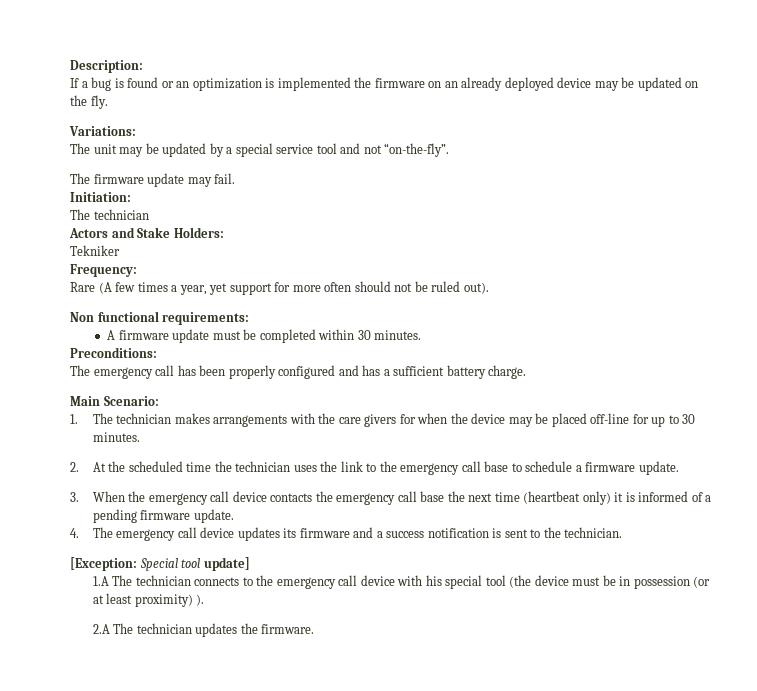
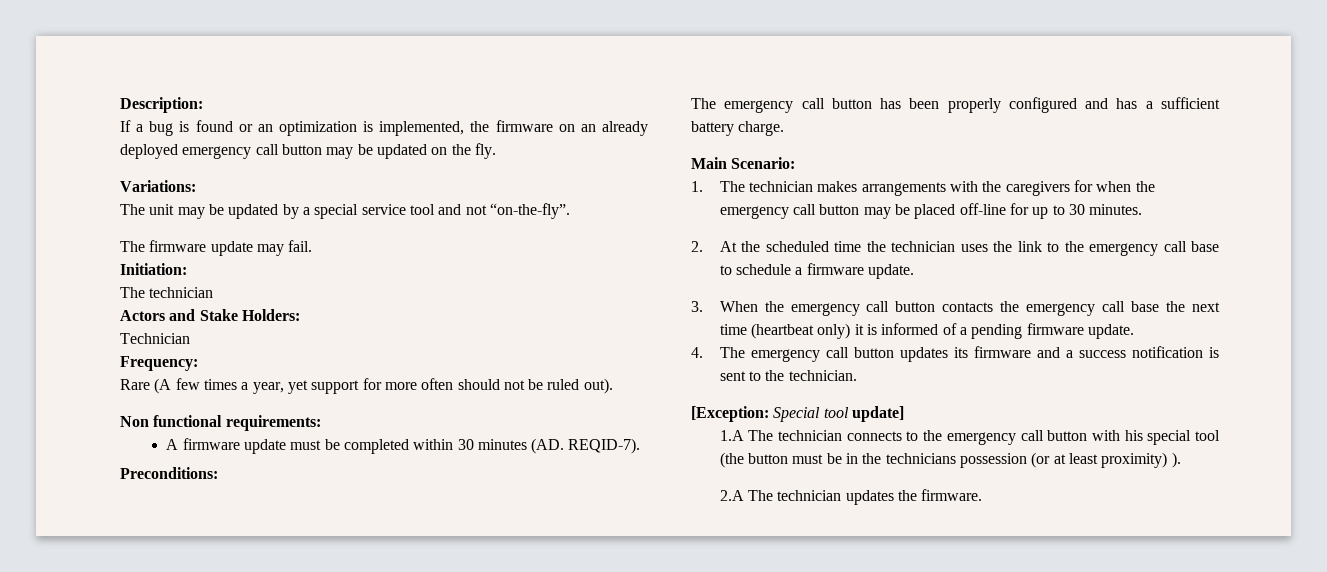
- If a bug is found or an optimization is implemented the firmware on an already deployed device may be updated on the fly.
+ If a bug is found or an optimization is implemented, the firmware on an already deployed emergency call button may be updated on the fly.
- Tekniker
+ Technician
- A firmware update must be completed within 30 minutes.
+ A firmware update must be completed within 30 minutes (AD. REQID-7).
- The emergency call has been properly configured and has a sufficient battery charge.
+ The emergency call button has been properly configured and has a sufficient battery charge.
- 1. The technician makes arrangements with the care givers for when the device may be placed off-line for up to 30 minutes.
+ 1. The technician makes arrangements with the caregivers for when the emergency call button may be placed off-line for up to 30 minutes.
- 3. When the emergency call device contacts the emergency call base the next time (heartbeat only) it is informed of a pending firmware update.
+ 3. When the emergency call button contacts the emergency call base the next time (heartbeat only) it is informed of a pending firmware update.
- 4. The emergency call device updates its firmware and a success notification is sent to the technician.
+ 4. The emergency call button updates its firmware and a success notification is sent to the technician.
- 1.A The technician connects to the emergency call device with his special tool (the device must be in possession (or at least proximity) ).
+ 1.A The technician connects to the emergency call button with his special tool (the button must be in the technicians possession (or at least proximity) ).

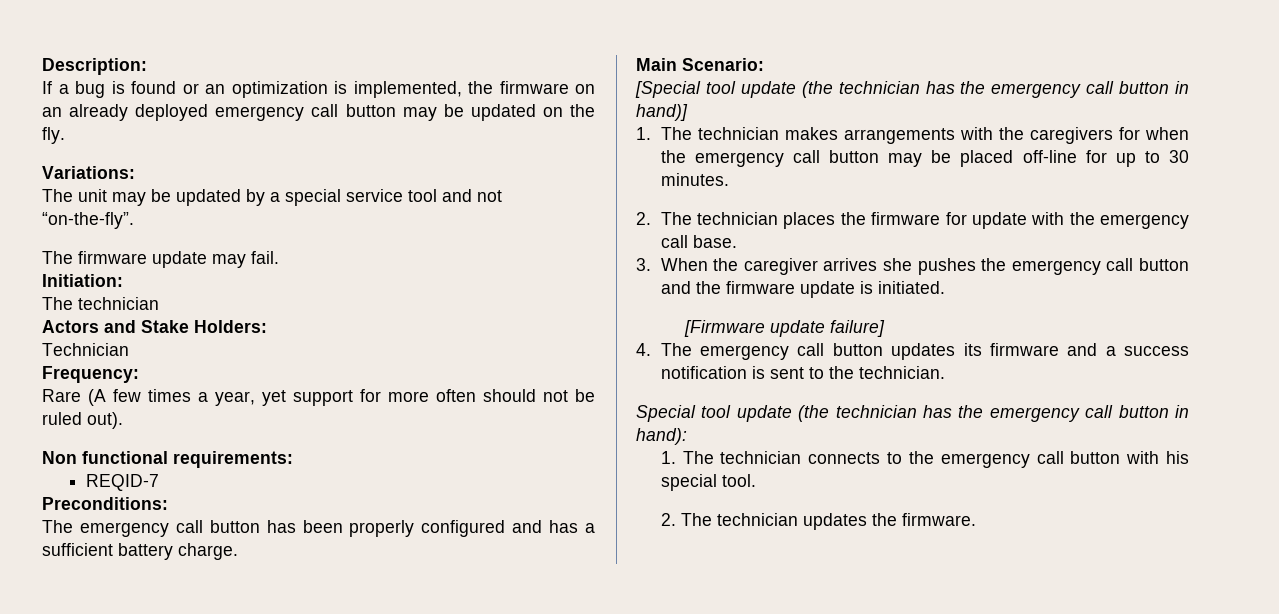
- A firmware update must be completed within 30 minutes (AD. REQID-7).
+ REQID-7
+ [Special tool update (the technician has the emergency call button in hand)]
- 2. At the scheduled time the technician uses the link to the emergency call base to schedule a firmware update.
- 3. When the emergency call button contacts the emergency call base the next time (heartbeat only) it is informed of a pending firmware update.
+ 2. The technician places the firmware for update with the emergency call base.
+ 3. When the caregiver arrives she pushes the emergency call button and the firmware update is initiated.
+ [Firmware update failure]
- [Exception: Special tool update]
- 1.A The technician connects to the emergency call button with his special tool (the button must be in the technicians possession (or at least proximity) ).
- 2.A The technician updates the firmware.
+ Special tool update (the technician has the emergency call button in hand):
+ 1. The technician connects to the emergency call button with his special tool.
+ 2. The technician updates the firmware.

